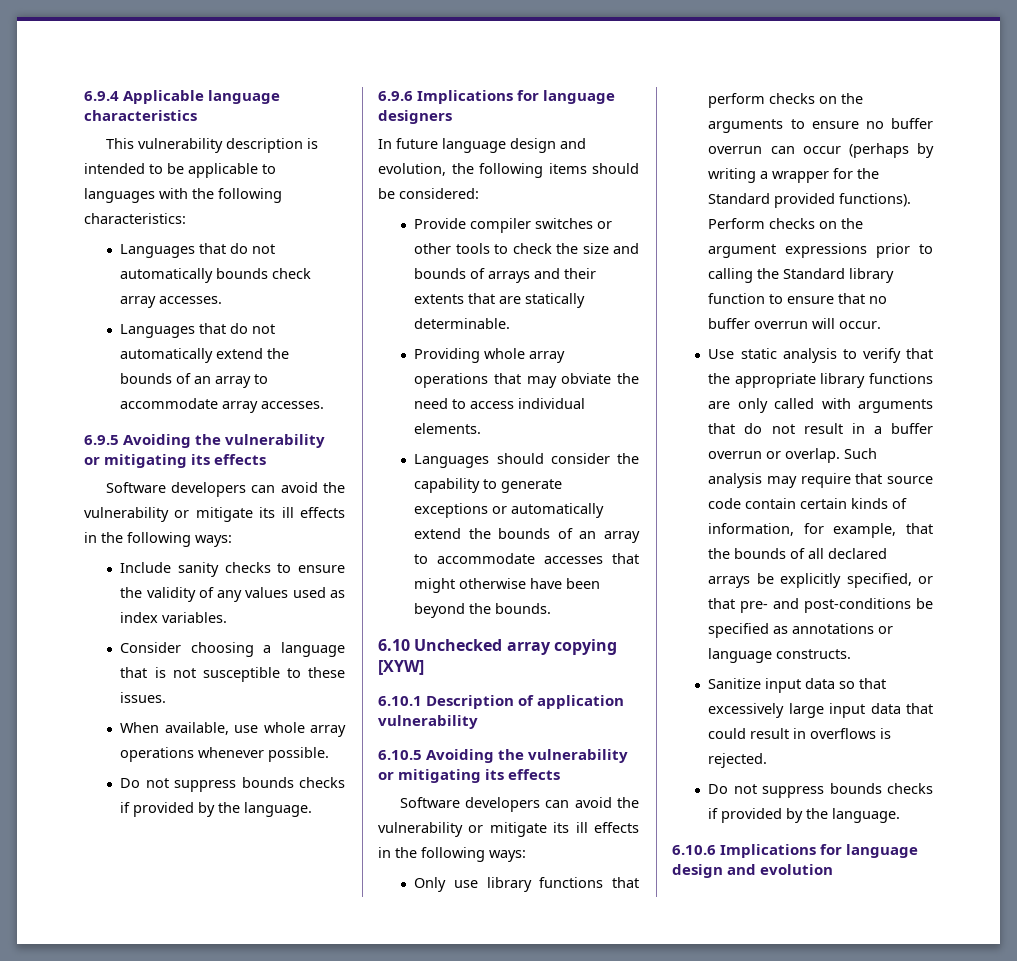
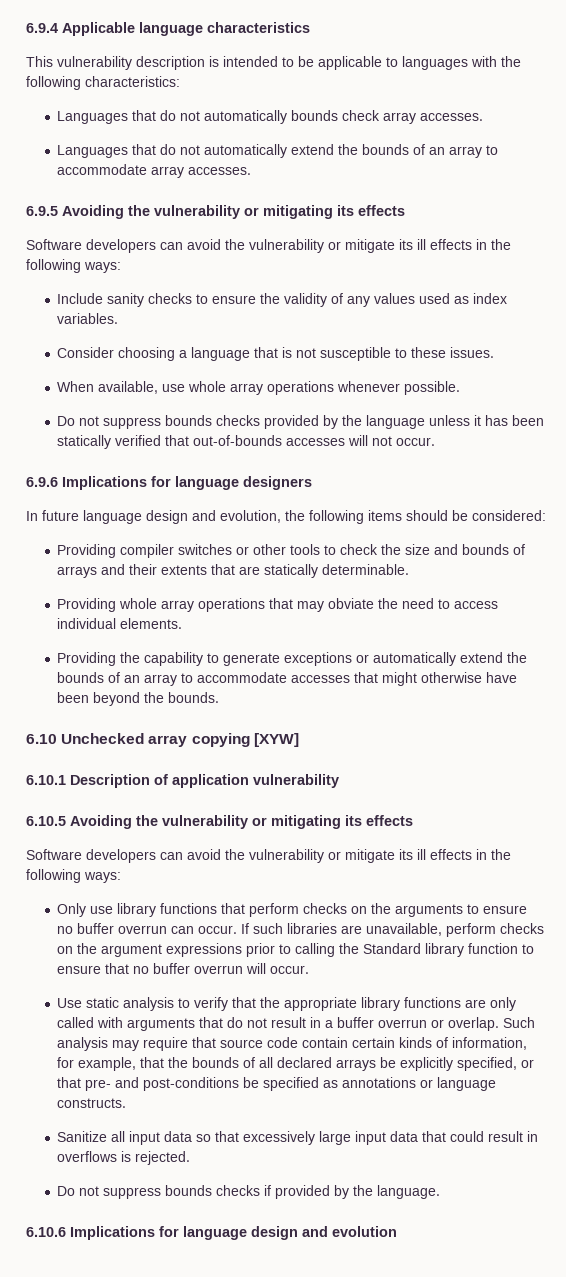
  When available, use whole array operations whenever possible.
- Do not suppress bounds checks if provided by the language.
+ Do not suppress bounds checks provided by the language unless it has been statically verified that out-of-bounds accesses will not occur.
- Provide compiler switches or other tools to check the size and bounds of arrays and their extents that are statically determinable.
+ Providing compiler switches or other tools to check the size and bounds of arrays and their extents that are statically determinable.
- Languages should consider the capability to generate exceptions or automatically extend the bounds of an array to accommodate accesses that might otherwise have been beyond the bounds.
+ Providing the capability to generate exceptions or automatically extend the bounds of an array to accommodate accesses that might otherwise have been beyond the bounds.
- Only use library functions that perform checks on the arguments to ensure no buffer overrun can occur (perhaps by writing a wrapper for the Standard provided functions). Perform checks on the argument expressions prior to calling the Standard library function to ensure that no buffer overrun will occur.
+ Only use library functions that perform checks on the arguments to ensure no buffer overrun can occur. If such libraries are unavailable, perform checks on the argument expressions prior to calling the Standard library function to ensure that no buffer overrun will occur.
- Sanitize input data so that excessively large input data that could result in overflows is rejected.
+ Sanitize all input data so that excessively large input data that could result in overflows is rejected.

